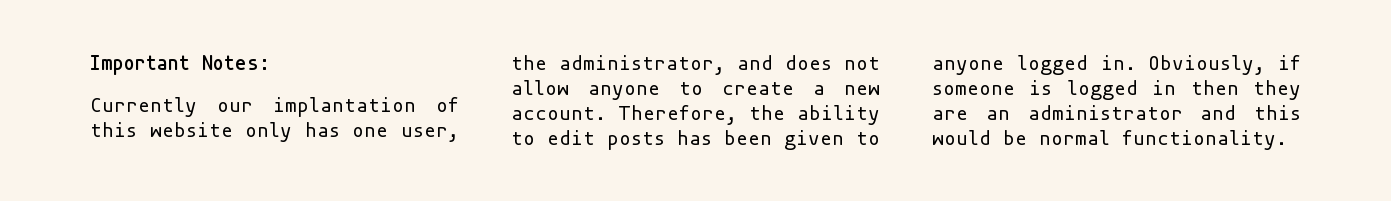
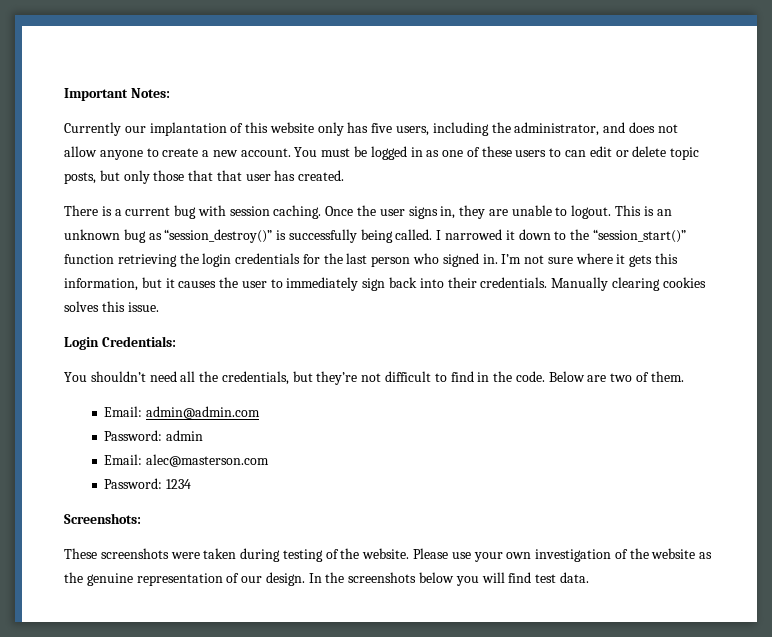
- Currently our implantation of this website only has one user, the administrator, and does not allow anyone to create a new account.
+ Currently our implantation of this website only has five users, including the administrator, and does not allow anyone to create a new account.
- Therefore, the ability to edit posts has been given to anyone logged in. Obviously, if someone is logged in then they are an administrator and this would be normal functionality.
+ You must be logged in as one of these users to can edit or delete topic posts, but only those that that user has created.
+ There is a current bug with session caching. Once the user signs in, they are unable to logout. This is an unknown bug as “session_destroy()” is successfully being called. I narrowed it down to the “session_start()” function retrieving the login credentials for the last person who signed in. I’m not sure where it gets this information, but it causes the user to immediately sign back into their credentials. Manually clearing cookies solves this issue.
+ Login Credentials:
+ You shouldn’t need all the credentials, but they’re not difficult to find in the code. Below are two of them.
+ Email: admin@admin.com
+ Password: admin
+ Email: alec@masterson.com
+ Password: 1234
+ Screenshots:
+ These screenshots were taken during testing of the website. Please use your own investigation of the website as the genuine representation of our design. In the screenshots below you will find test data.

